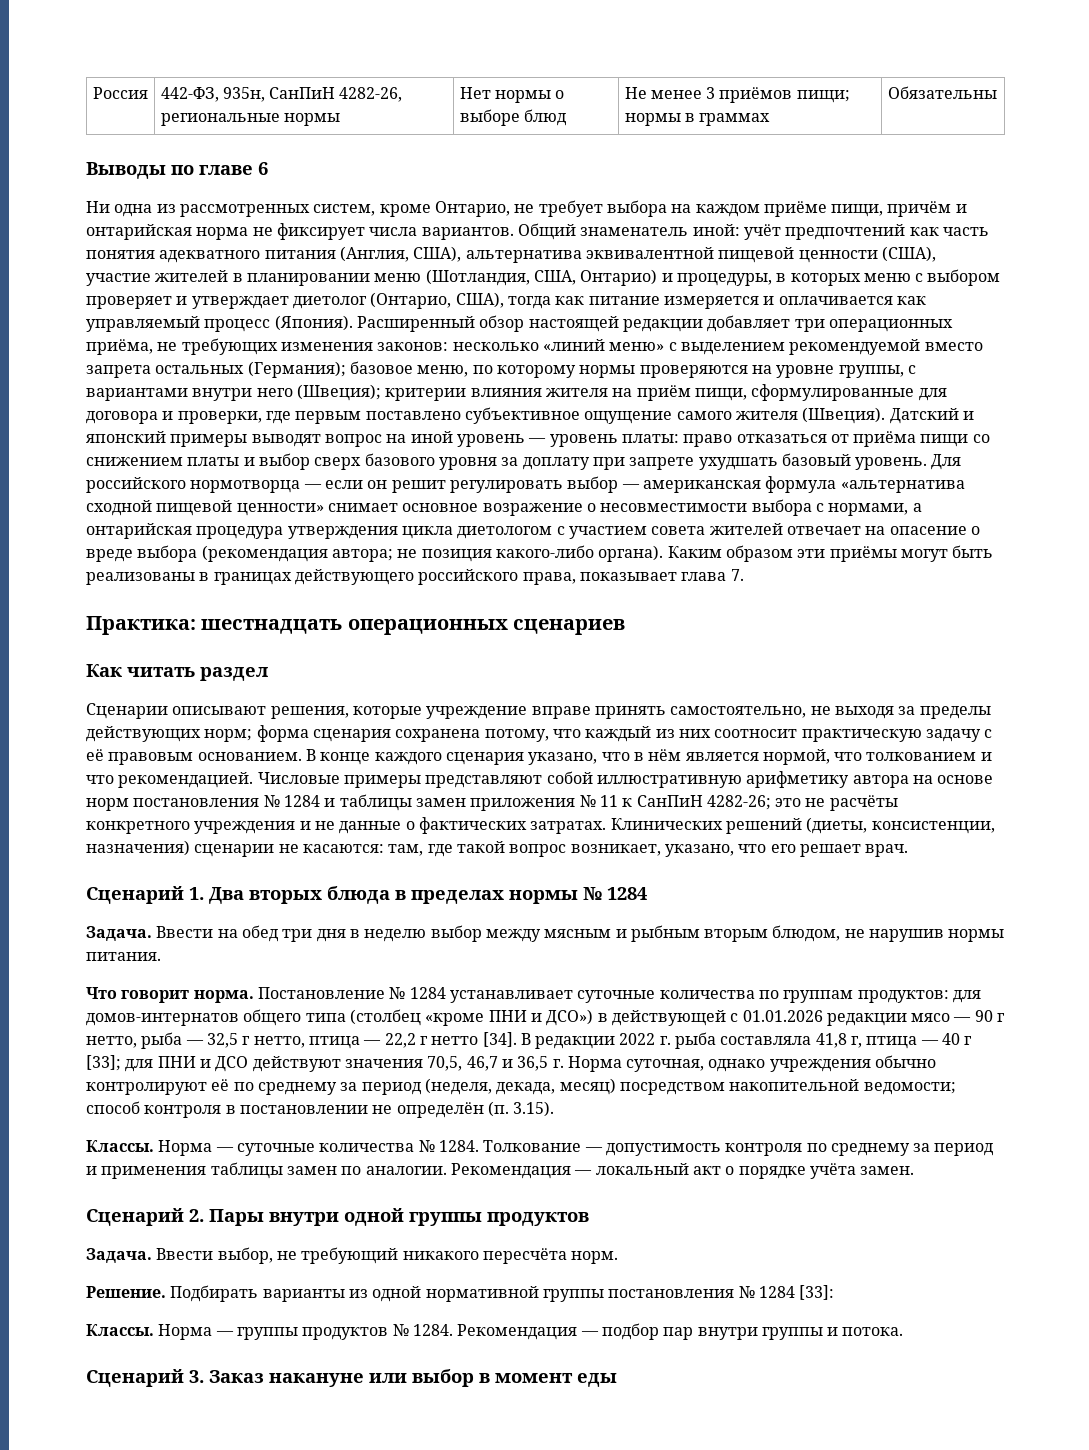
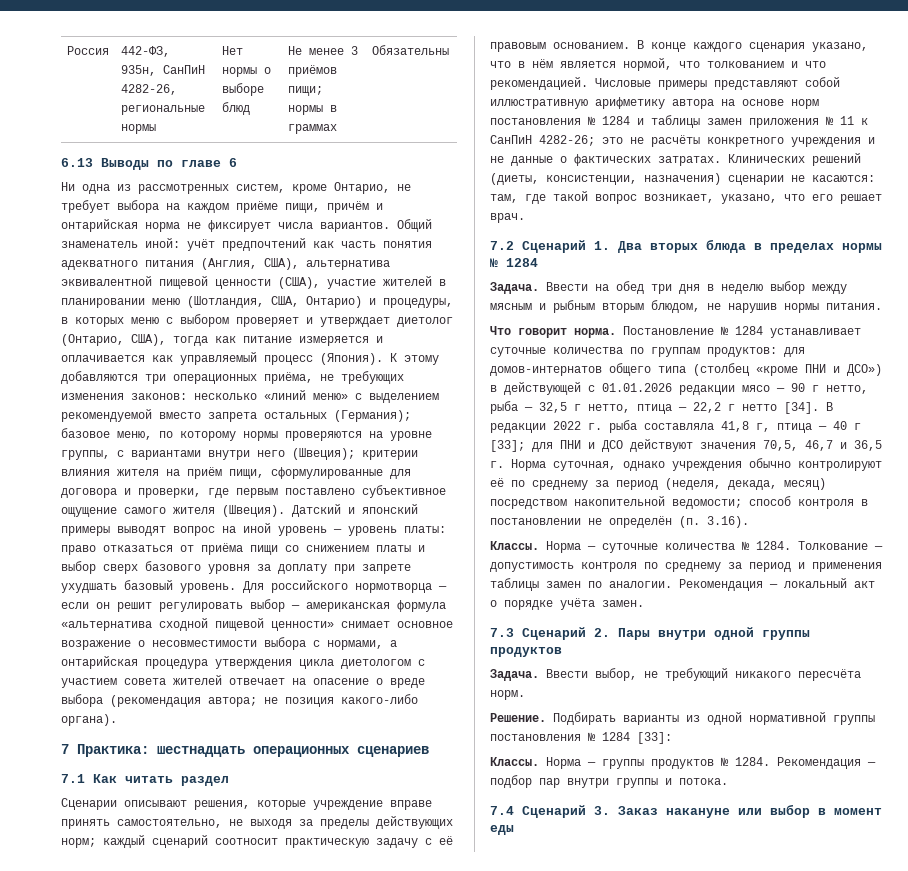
- Выводы по главе 6
+ 6.13 Выводы по главе 6
- Расширенный обзор настоящей редакции добавляет три операционных приёма, не требующих изменения законов: несколько «линий меню» с выделением рекомендуемой вместо запрета остальных (Германия); базовое меню, по которому нормы проверяются на уровне группы, с вариантами внутри него (Швеция); критерии влияния жителя на приём пищи, сформулированные для договора и проверки, где первым поставлено субъективное ощущение самого жителя (Швеция).
+ К этому добавляются три операционных приёма, не требующих изменения законов: несколько «линий меню» с выделением рекомендуемой вместо запрета остальных (Германия); базовое меню, по которому нормы проверяются на уровне группы, с вариантами внутри него (Швеция); критерии влияния жителя на приём пищи, сформулированные для договора и проверки, где первым поставлено субъективное ощущение самого жителя (Швеция).
- Для российского нормотворца — если он решит регулировать выбор — американская формула «альтернатива сходной пищевой ценности» снимает основное возражение о несовместимости выбора с нормами, а онтарийская процедура утверждения цикла диетологом с участием совета жителей отвечает на опасение о вреде выбора (рекомендация автора; не позиция какого-либо органа). Каким образом эти приёмы могут быть реализованы в границах действующего российского права, показывает глава 7.
- Практика: шестнадцать операционных сценариев
+ Для российского нормотворца — если он решит регулировать выбор — американская формула «альтернатива сходной пищевой ценности» снимает основное возражение о несовместимости выбора с нормами, а онтарийская процедура утверждения цикла диетологом с участием совета жителей отвечает на опасение о вреде выбора (рекомендация автора; не позиция какого-либо органа).
+ 7 Практика: шестнадцать операционных сценариев
- Как читать раздел
+ 7.1 Как читать раздел
- Сценарии описывают решения, которые учреждение вправе принять самостоятельно, не выходя за пределы действующих норм; форма сценария сохранена потому, что каждый из них соотносит практическую задачу с её правовым основанием.
+ Сценарии описывают решения, которые учреждение вправе принять самостоятельно, не выходя за пределы действующих норм; каждый сценарий соотносит практическую задачу с её правовым основанием.
- Сценарий 1. Два вторых блюда в пределах нормы № 1284
+ 7.2 Сценарий 1. Два вторых блюда в пределах нормы № 1284
- В редакции 2022 г. рыба составляла 41,8 г, птица — 40 г [33]; для ПНИ и ДСО действуют значения 70,5, 46,7 и 36,5 г. Норма суточная, однако учреждения обычно контролируют её по среднему за период (неделя, декада, месяц) посредством накопительной ведомости; способ контроля в постановлении не определён (п. 3.15).
+ В редакции 2022 г. рыба составляла 41,8 г, птица — 40 г [33]; для ПНИ и ДСО действуют значения 70,5, 46,7 и 36,5 г. Норма суточная, однако учреждения обычно контролируют её по среднему за период (неделя, декада, месяц) посредством накопительной ведомости; способ контроля в постановлении не определён (п. 3.16).
- Сценарий 2. Пары внутри одной группы продуктов
+ 7.3 Сценарий 2. Пары внутри одной группы продуктов
- Сценарий 3. Заказ накануне или выбор в момент еды
+ 7.4 Сценарий 3. Заказ накануне или выбор в момент еды

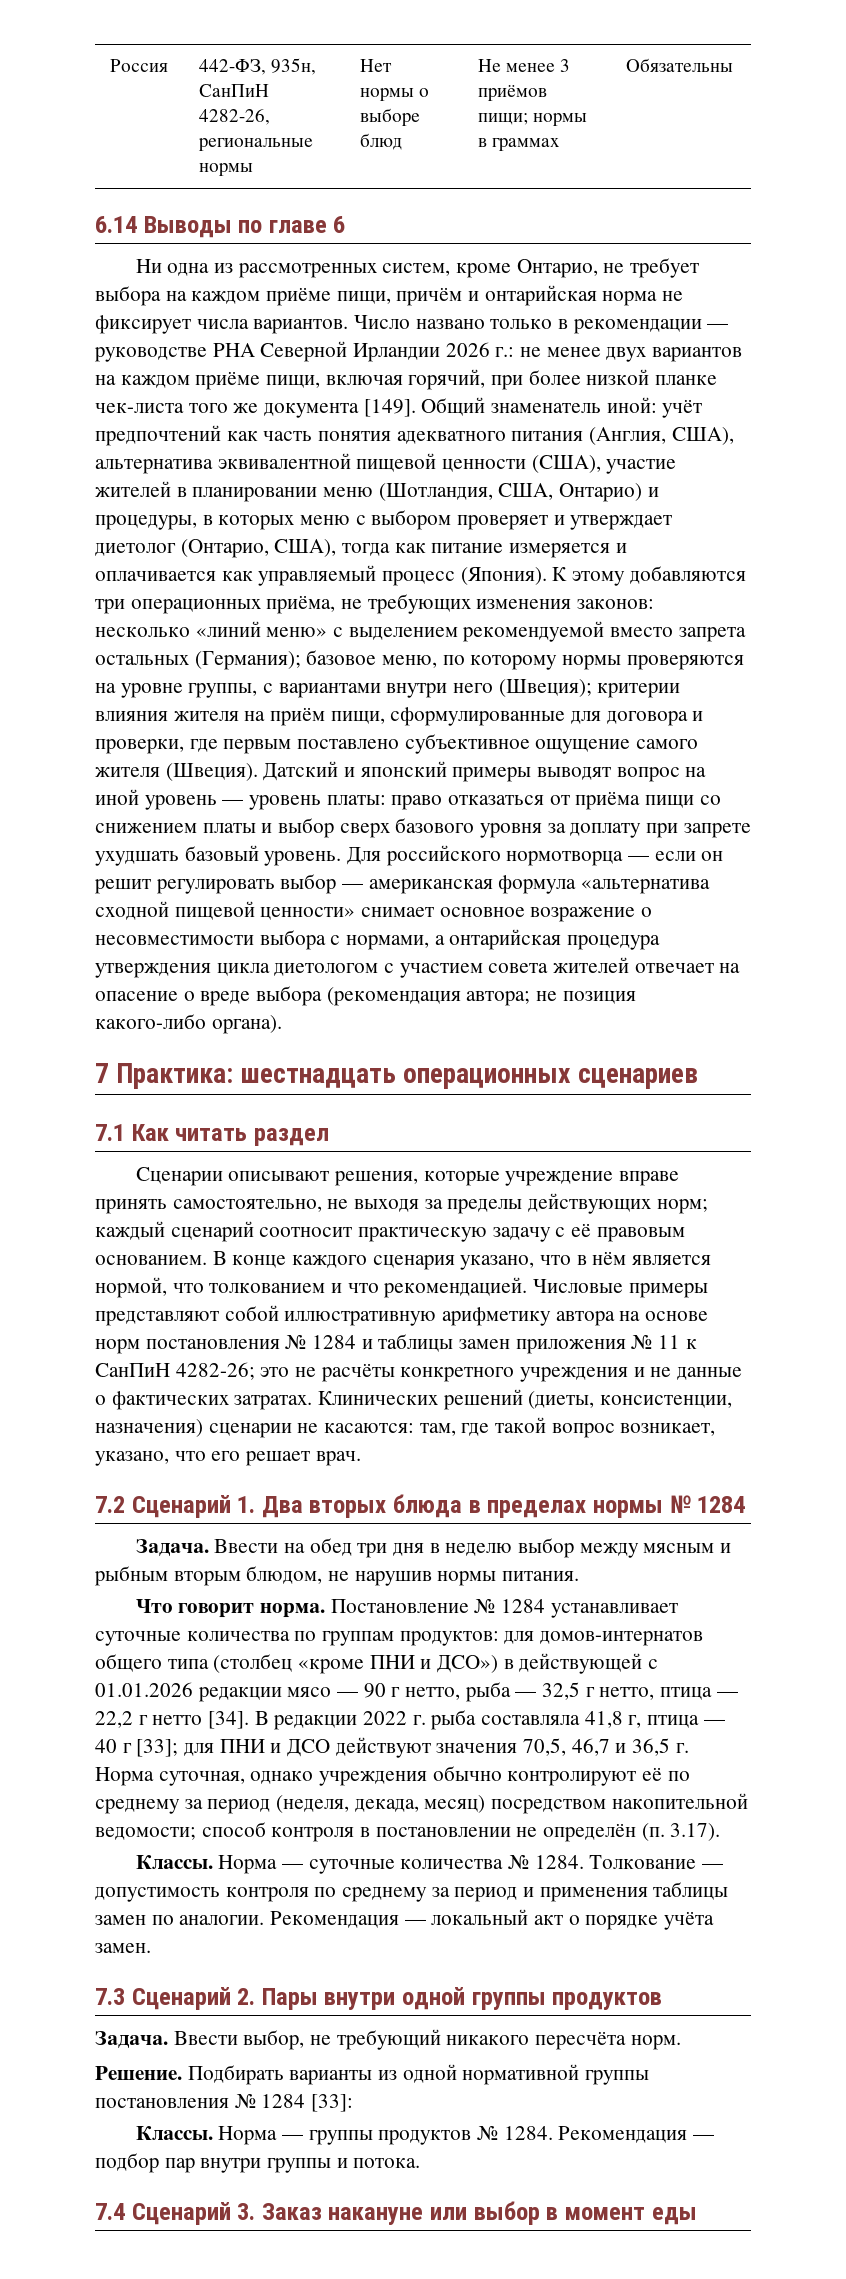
- 6.13 Выводы по главе 6
+ 6.14 Выводы по главе 6
+ Число названо только в рекомендации — руководстве PHA Северной Ирландии 2026 г.: не менее двух вариантов на каждом приёме пищи, включая горячий, при более низкой планке чек-листа того же документа [149].
- В редакции 2022 г. рыба составляла 41,8 г, птица — 40 г [33]; для ПНИ и ДСО действуют значения 70,5, 46,7 и 36,5 г. Норма суточная, однако учреждения обычно контролируют её по среднему за период (неделя, декада, месяц) посредством накопительной ведомости; способ контроля в постановлении не определён (п. 3.16).
+ В редакции 2022 г. рыба составляла 41,8 г, птица — 40 г [33]; для ПНИ и ДСО действуют значения 70,5, 46,7 и 36,5 г. Норма суточная, однако учреждения обычно контролируют её по среднему за период (неделя, декада, месяц) посредством накопительной ведомости; способ контроля в постановлении не определён (п. 3.17).

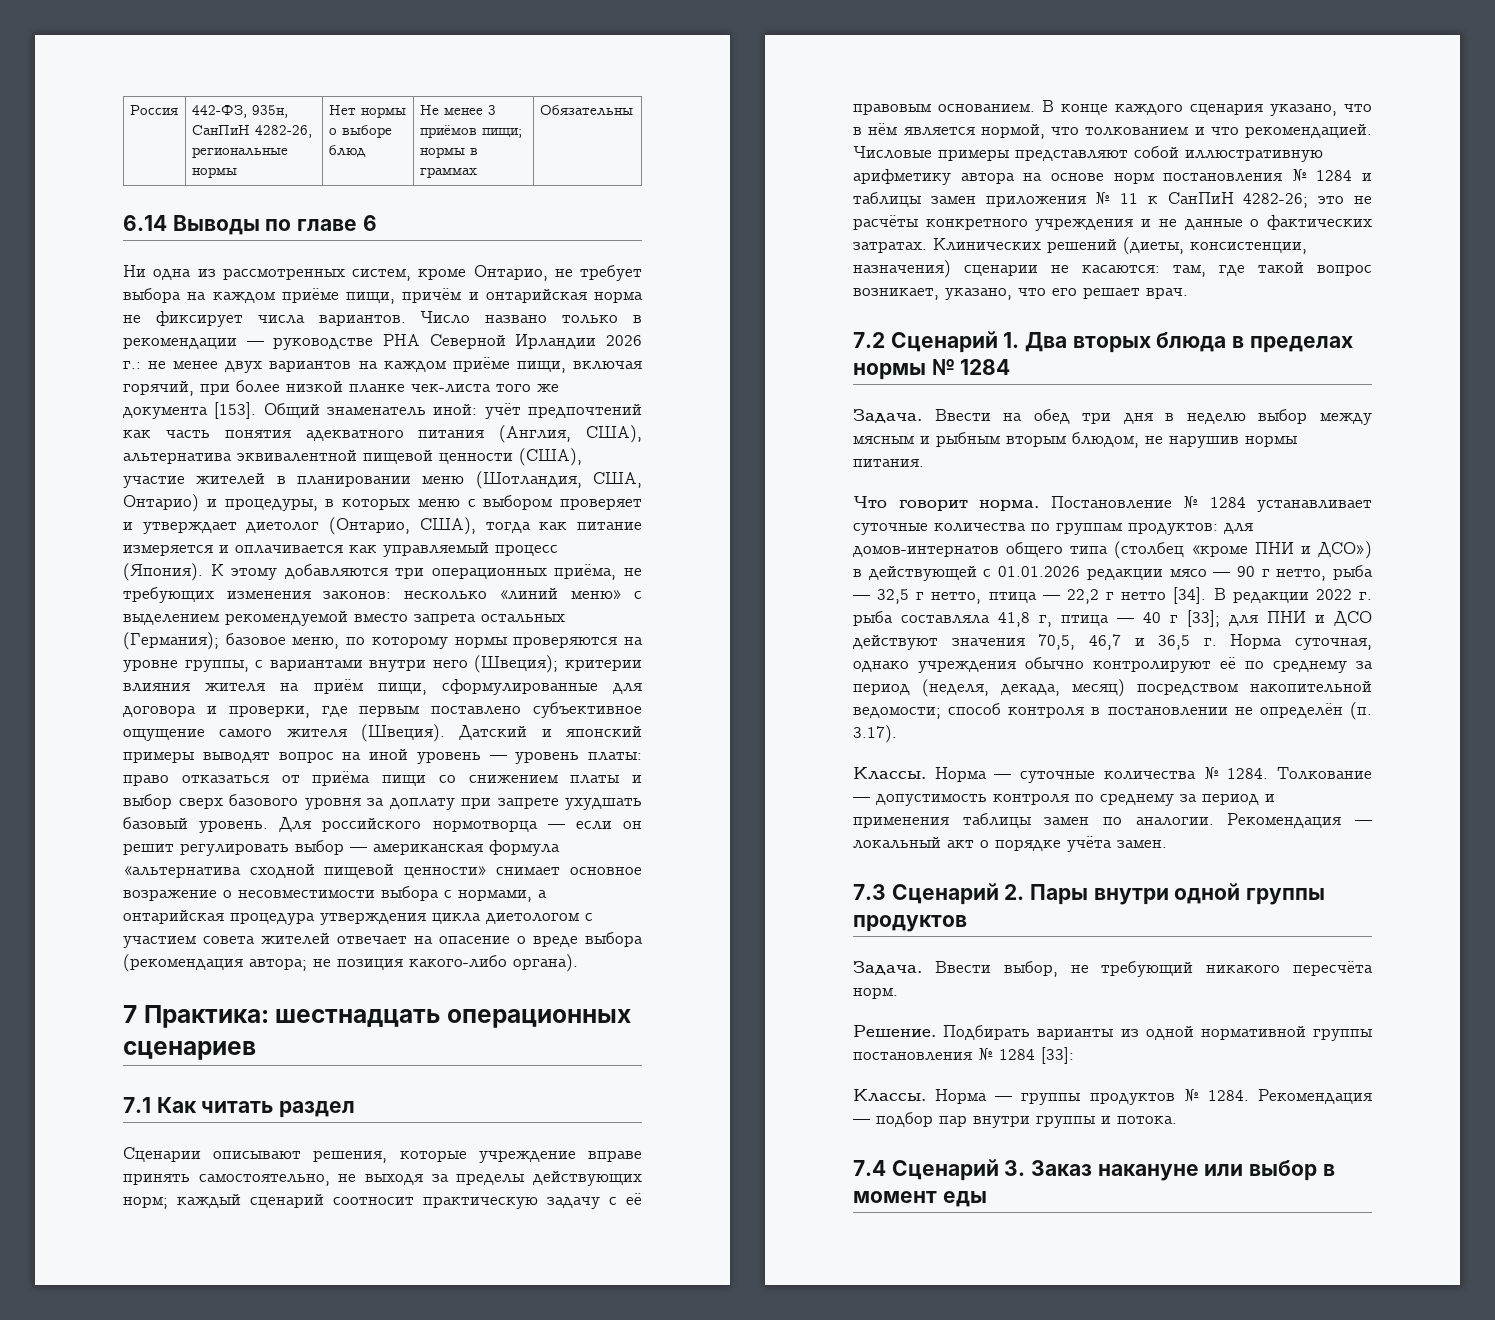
- Число названо только в рекомендации — руководстве PHA Северной Ирландии 2026 г.: не менее двух вариантов на каждом приёме пищи, включая горячий, при более низкой планке чек-листа того же документа [149].
+ Число названо только в рекомендации — руководстве PHA Северной Ирландии 2026 г.: не менее двух вариантов на каждом приёме пищи, включая горячий, при более низкой планке чек-листа того же документа [153].

